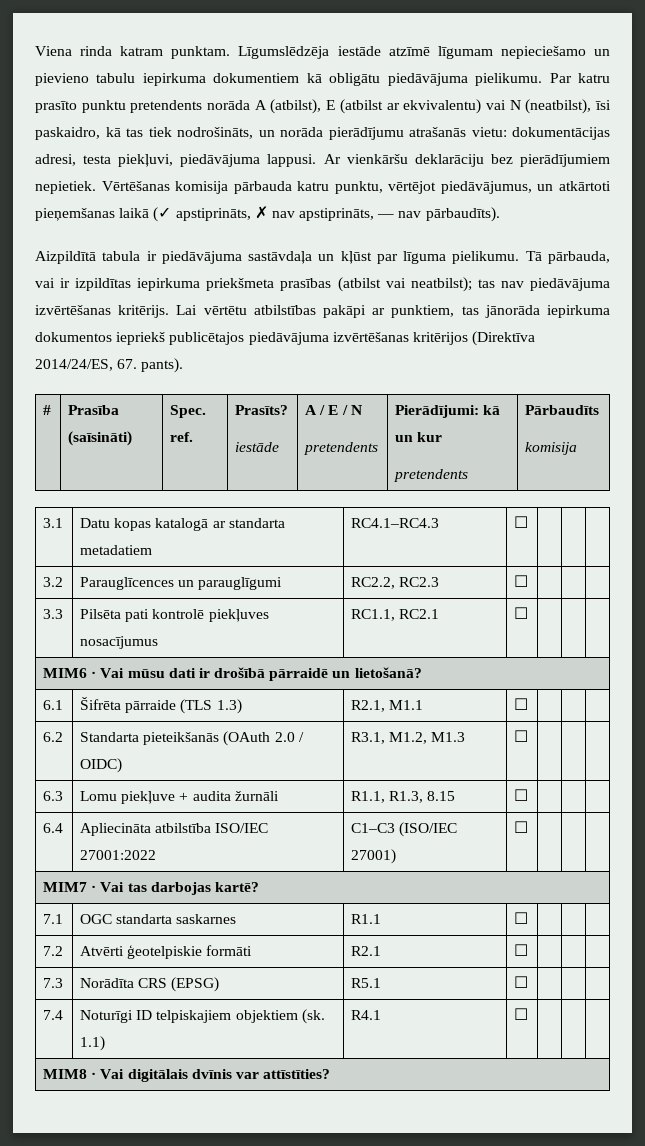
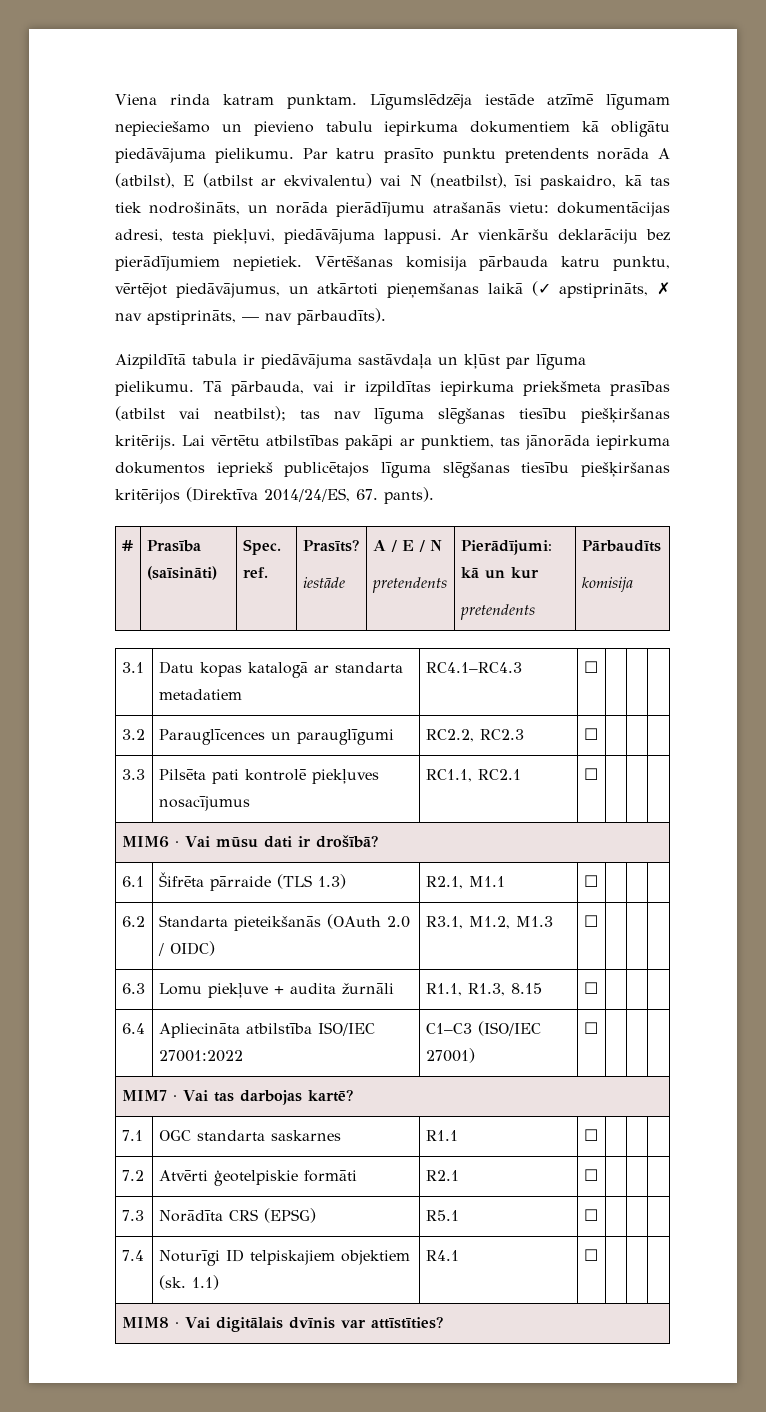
- Tā pārbauda, vai ir izpildītas iepirkuma priekšmeta prasības (atbilst vai neatbilst); tas nav piedāvājuma izvērtēšanas kritērijs.
+ Tā pārbauda, vai ir izpildītas iepirkuma priekšmeta prasības (atbilst vai neatbilst); tas nav līguma slēgšanas tiesību piešķiršanas kritērijs.
- Lai vērtētu atbilstības pakāpi ar punktiem, tas jānorāda iepirkuma dokumentos iepriekš publicētajos piedāvājuma izvērtēšanas kritērijos (Direktīva 2014/24/ES, 67. pants).
+ Lai vērtētu atbilstības pakāpi ar punktiem, tas jānorāda iepirkuma dokumentos iepriekš publicētajos līguma slēgšanas tiesību piešķiršanas kritērijos (Direktīva 2014/24/ES, 67. pants).
- MIM6 · Vai mūsu dati ir drošībā pārraidē un lietošanā?
+ MIM6 · Vai mūsu dati ir drošībā?

